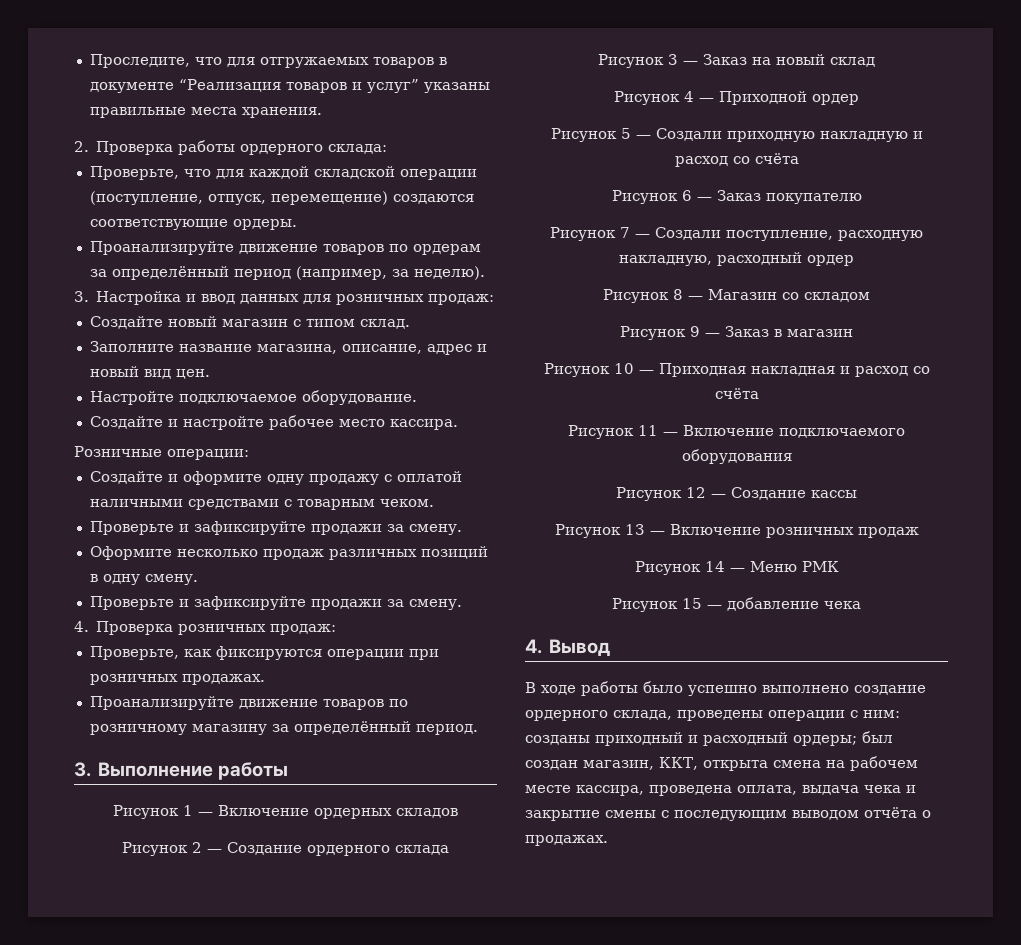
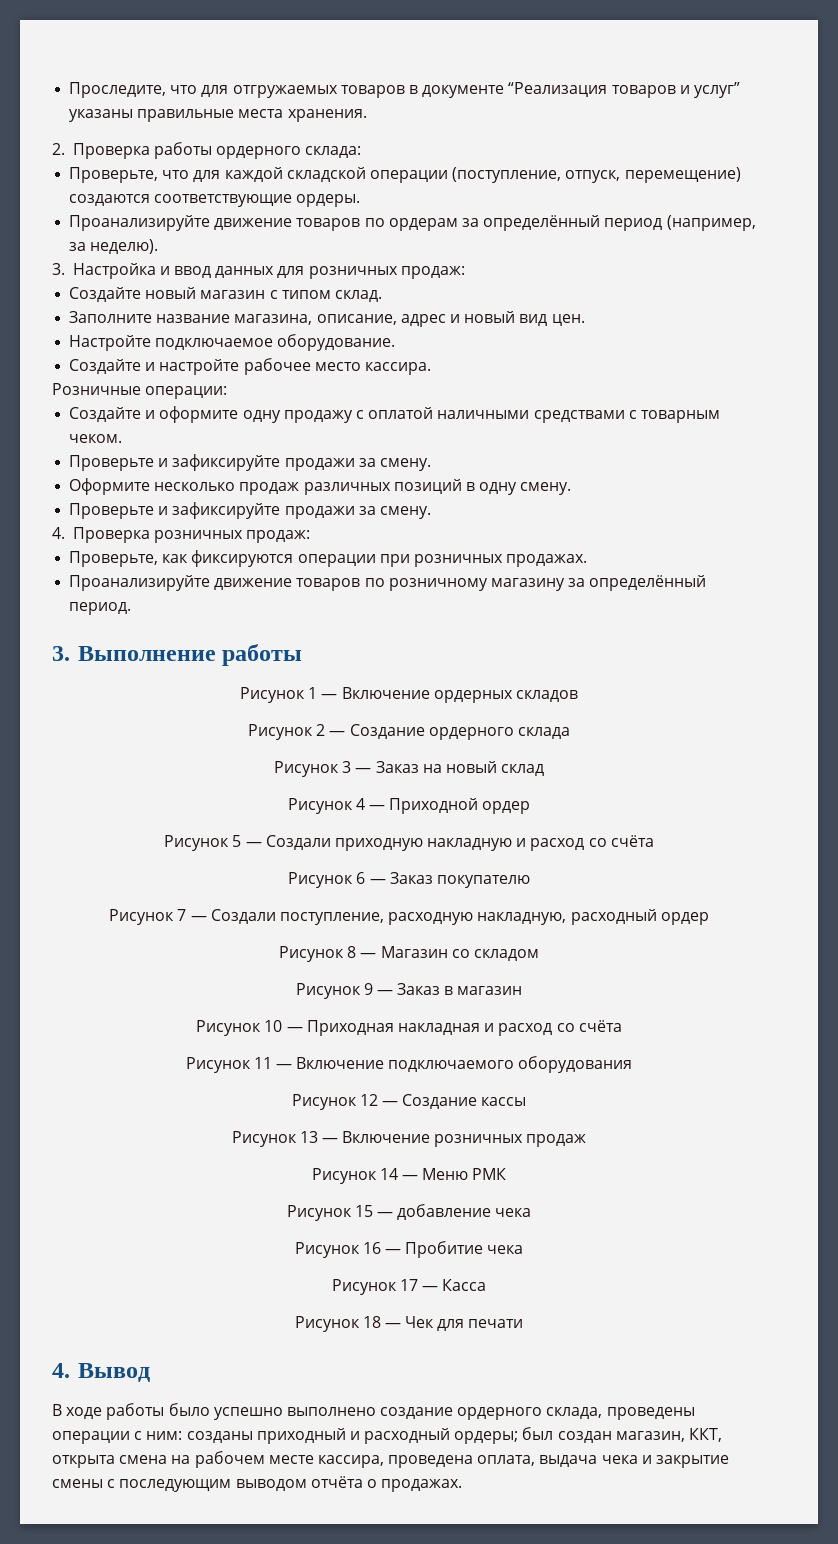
+ Рисунок 16 — Пробитие чека
+ Рисунок 17 — Касса
+ Рисунок 18 — Чек для печати

